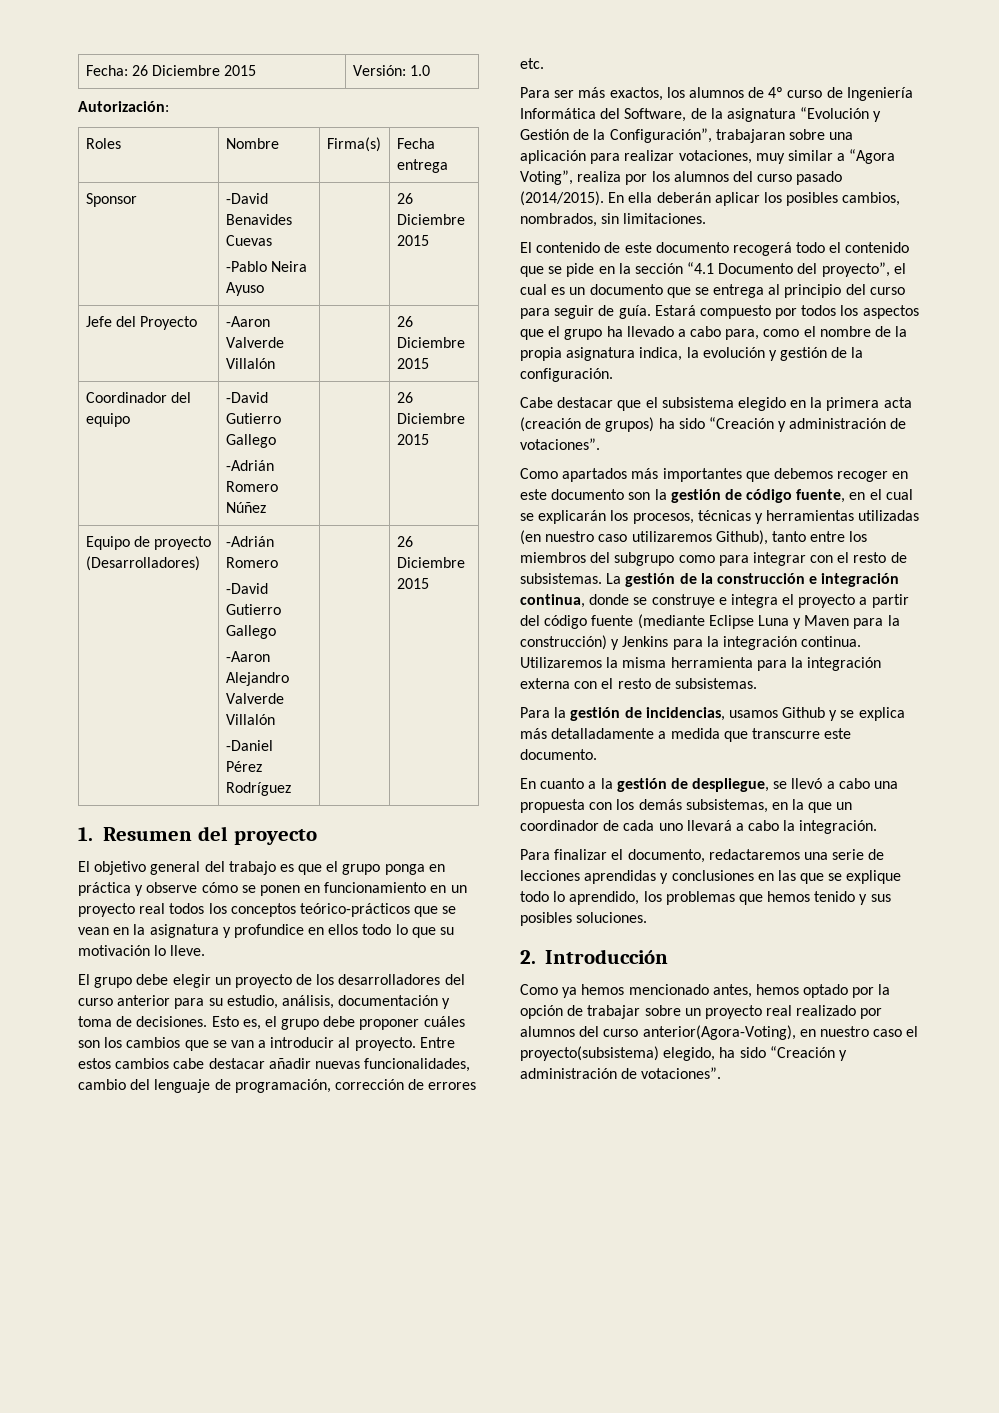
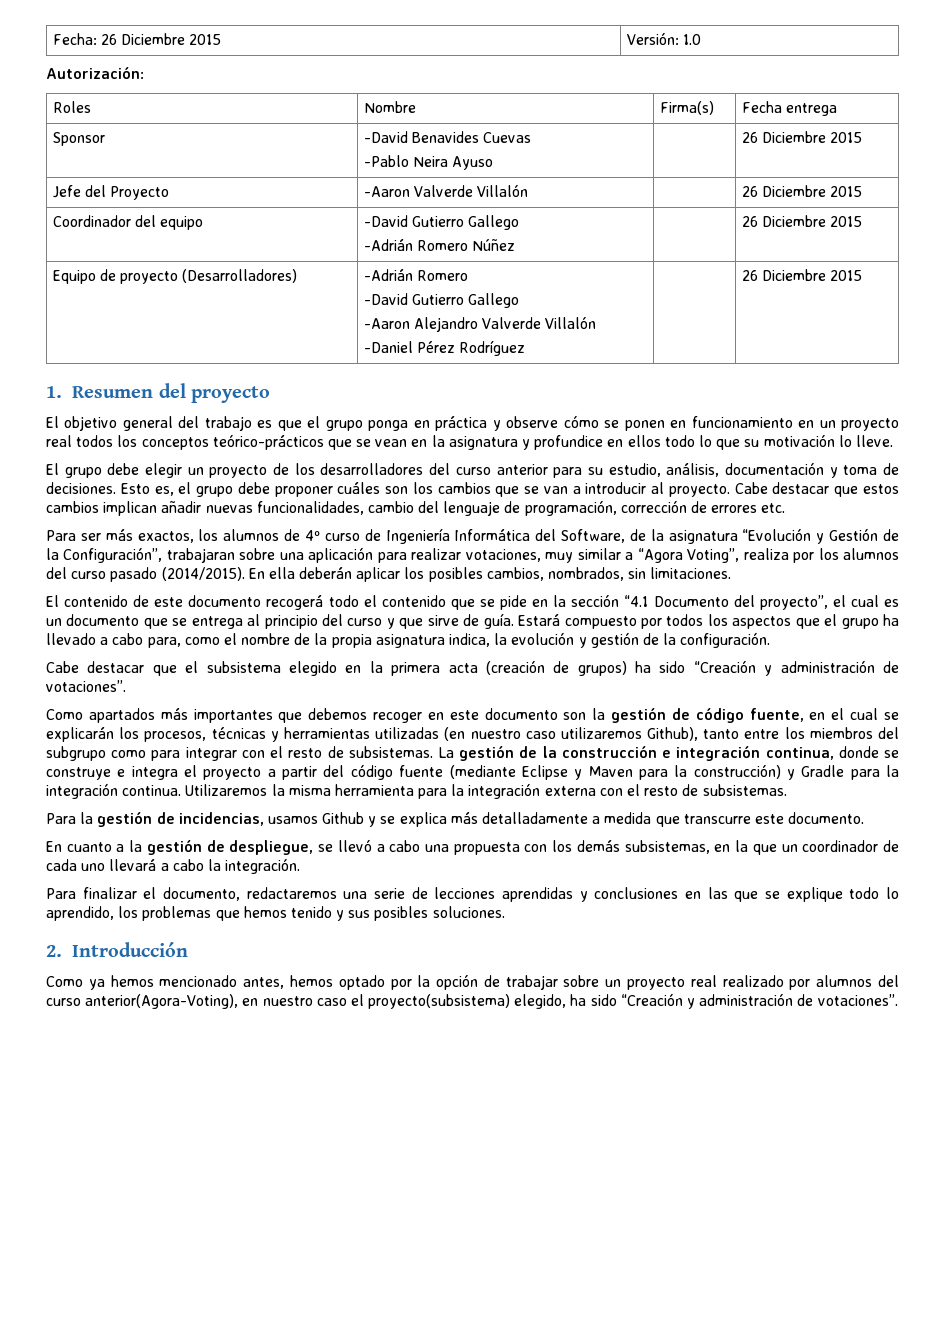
- Entre estos cambios cabe destacar añadir nuevas funcionalidades, cambio del lenguaje de programación, corrección de errores etc.
+ Cabe destacar que estos cambios implican añadir nuevas funcionalidades, cambio del lenguaje de programación, corrección de errores etc.
- El contenido de este documento recogerá todo el contenido que se pide en la sección “4.1 Documento del proyecto”, el cual es un documento que se entrega al principio del curso para seguir de guía.
+ El contenido de este documento recogerá todo el contenido que se pide en la sección “4.1 Documento del proyecto”, el cual es un documento que se entrega al principio del curso y que sirve de guía.
- La gestión de la construcción e integración continua, donde se construye e integra el proyecto a partir del código fuente (mediante Eclipse Luna y Maven para la construcción) y Jenkins para la integración continua.
+ La gestión de la construcción e integración continua, donde se construye e integra el proyecto a partir del código fuente (mediante Eclipse y Maven para la construcción) y Gradle para la integración continua.

